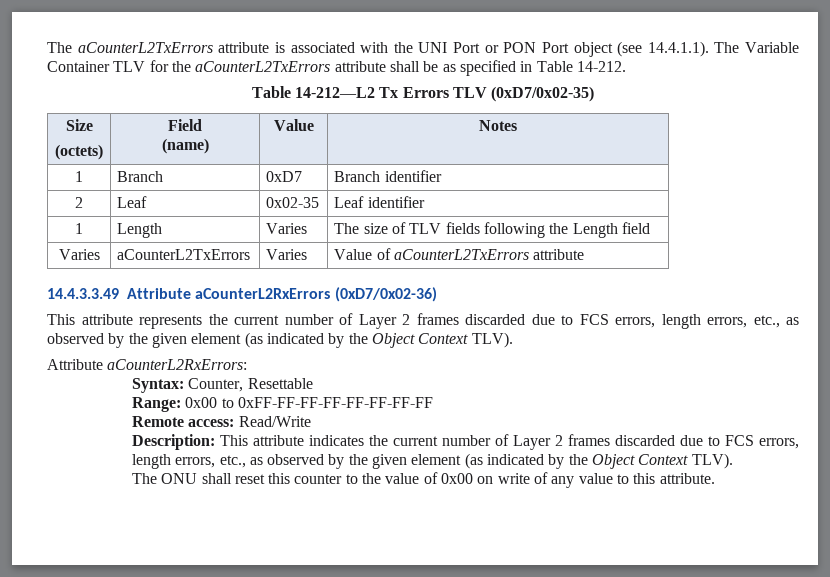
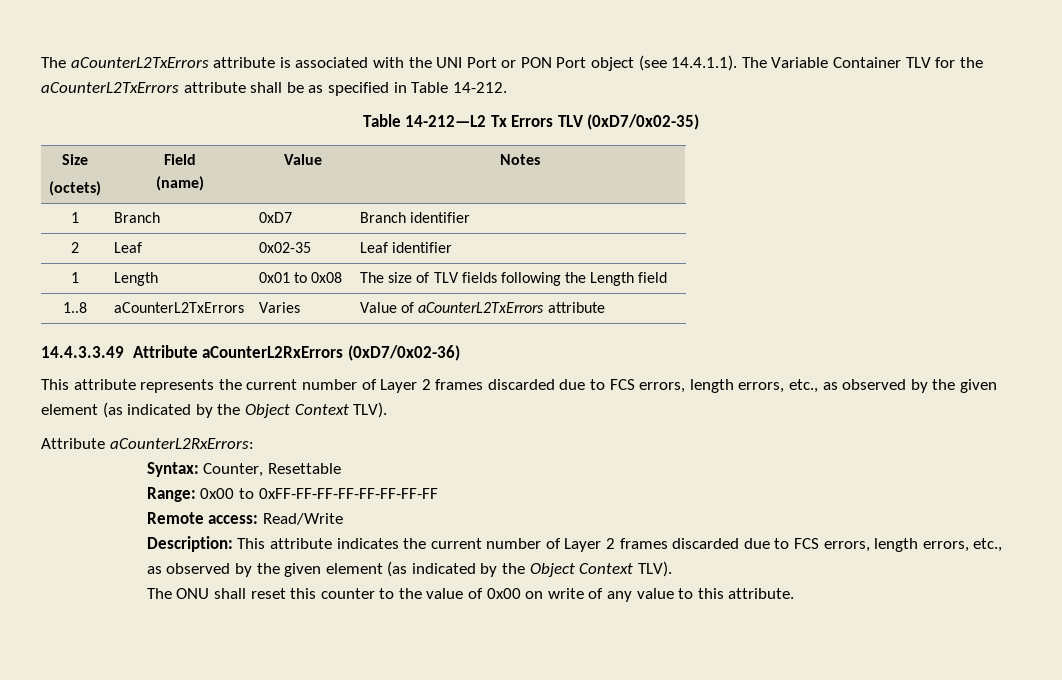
- 1 | Length | Varies | The size of TLV fields following the Length field
+ 1 | Length | 0x01 to 0x08 | The size of TLV fields following the Length field
- Varies | aCounterL2TxErrors | Varies | Value of aCounterL2TxErrors attribute
+ 1..8 | aCounterL2TxErrors | Varies | Value of aCounterL2TxErrors attribute

